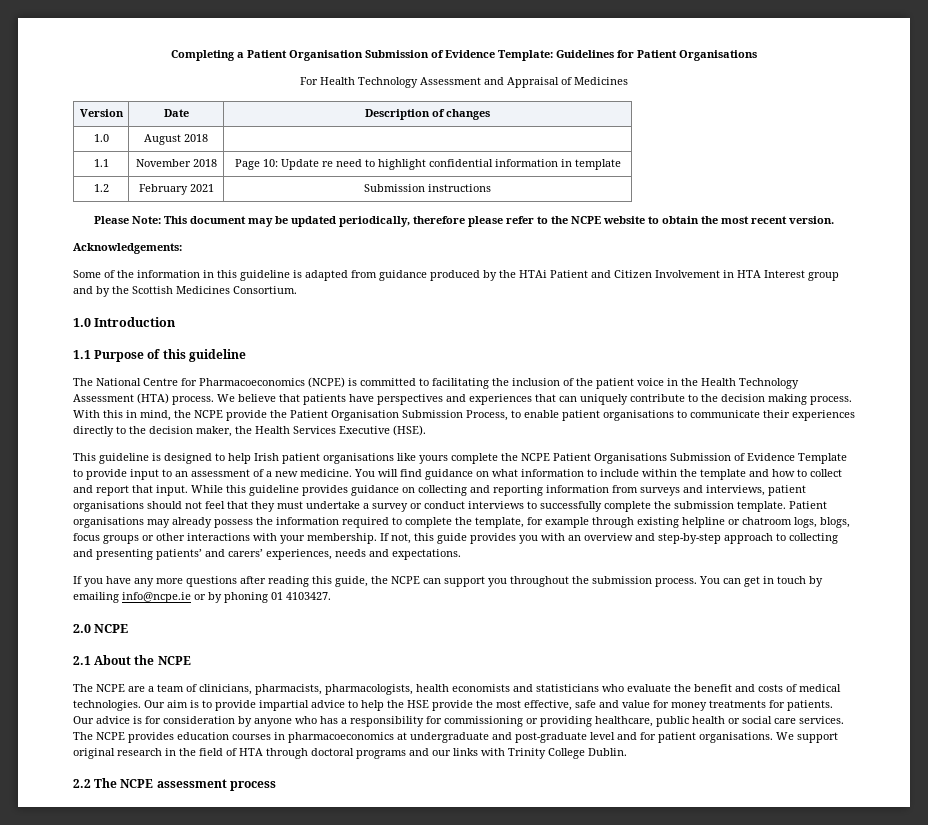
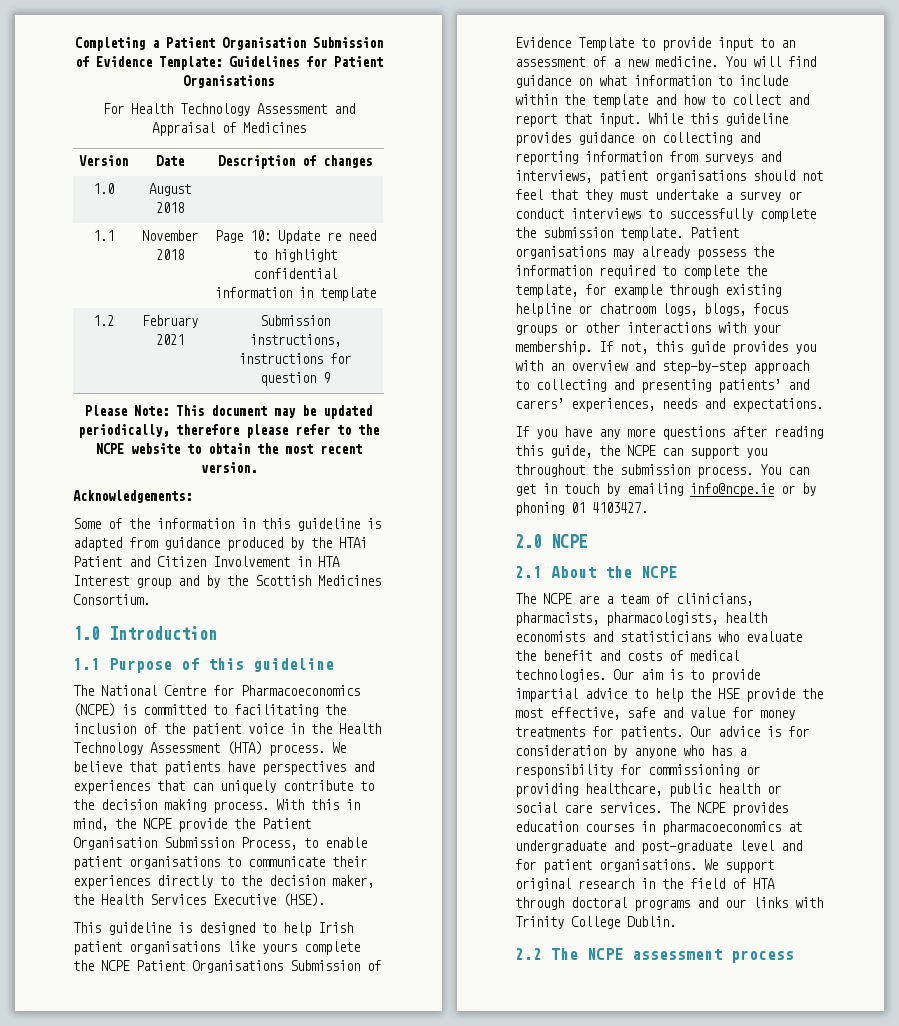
- 1.2 | February 2021 | Submission instructions
+ 1.2 | February 2021 | Submission instructions, instructions for question 9

